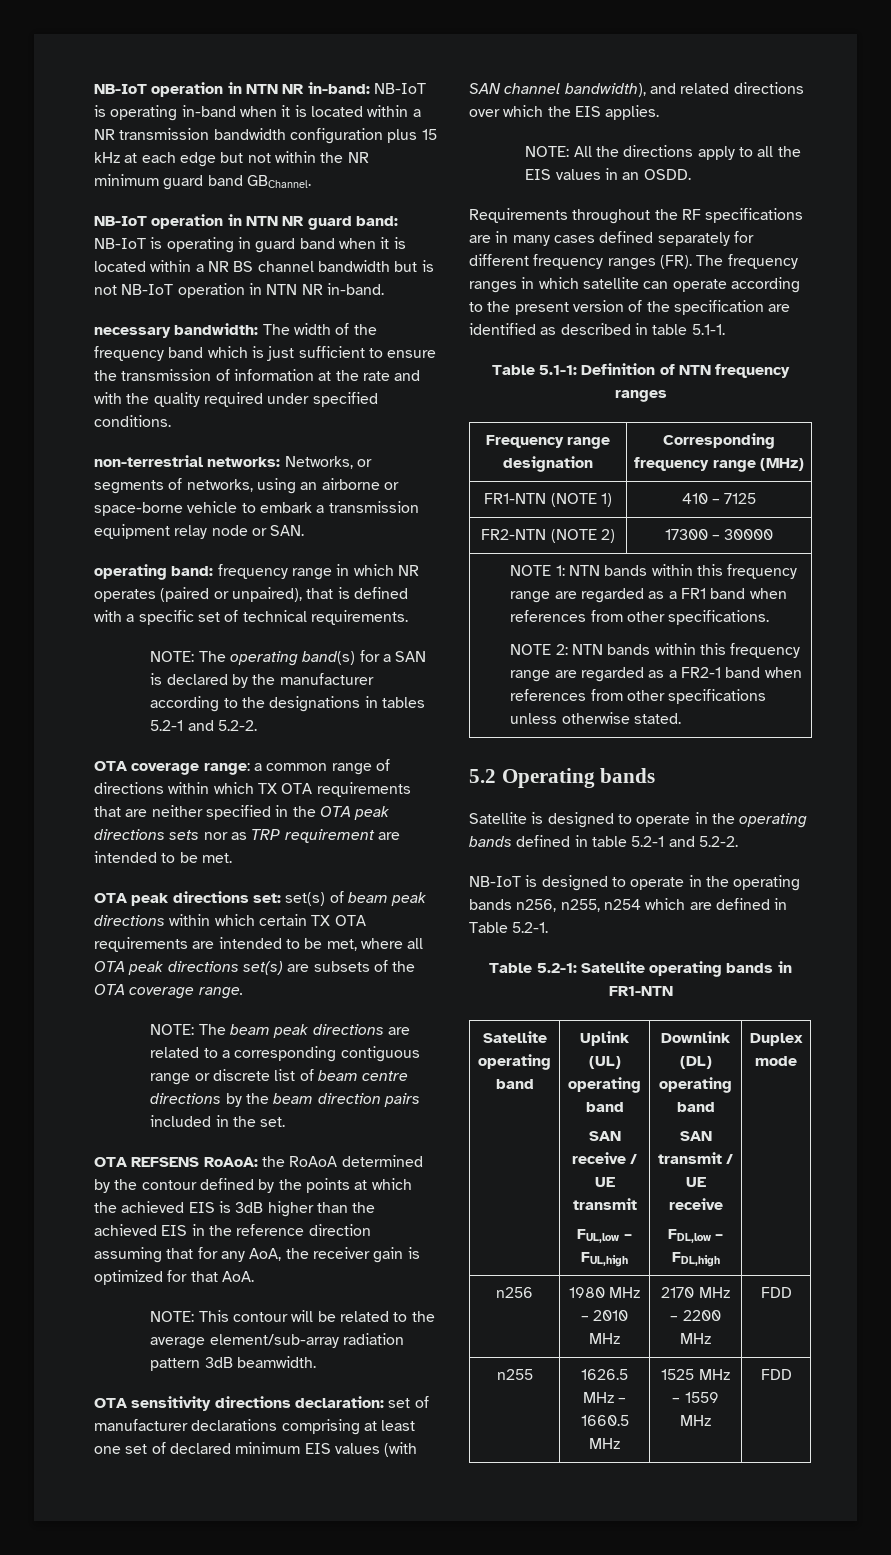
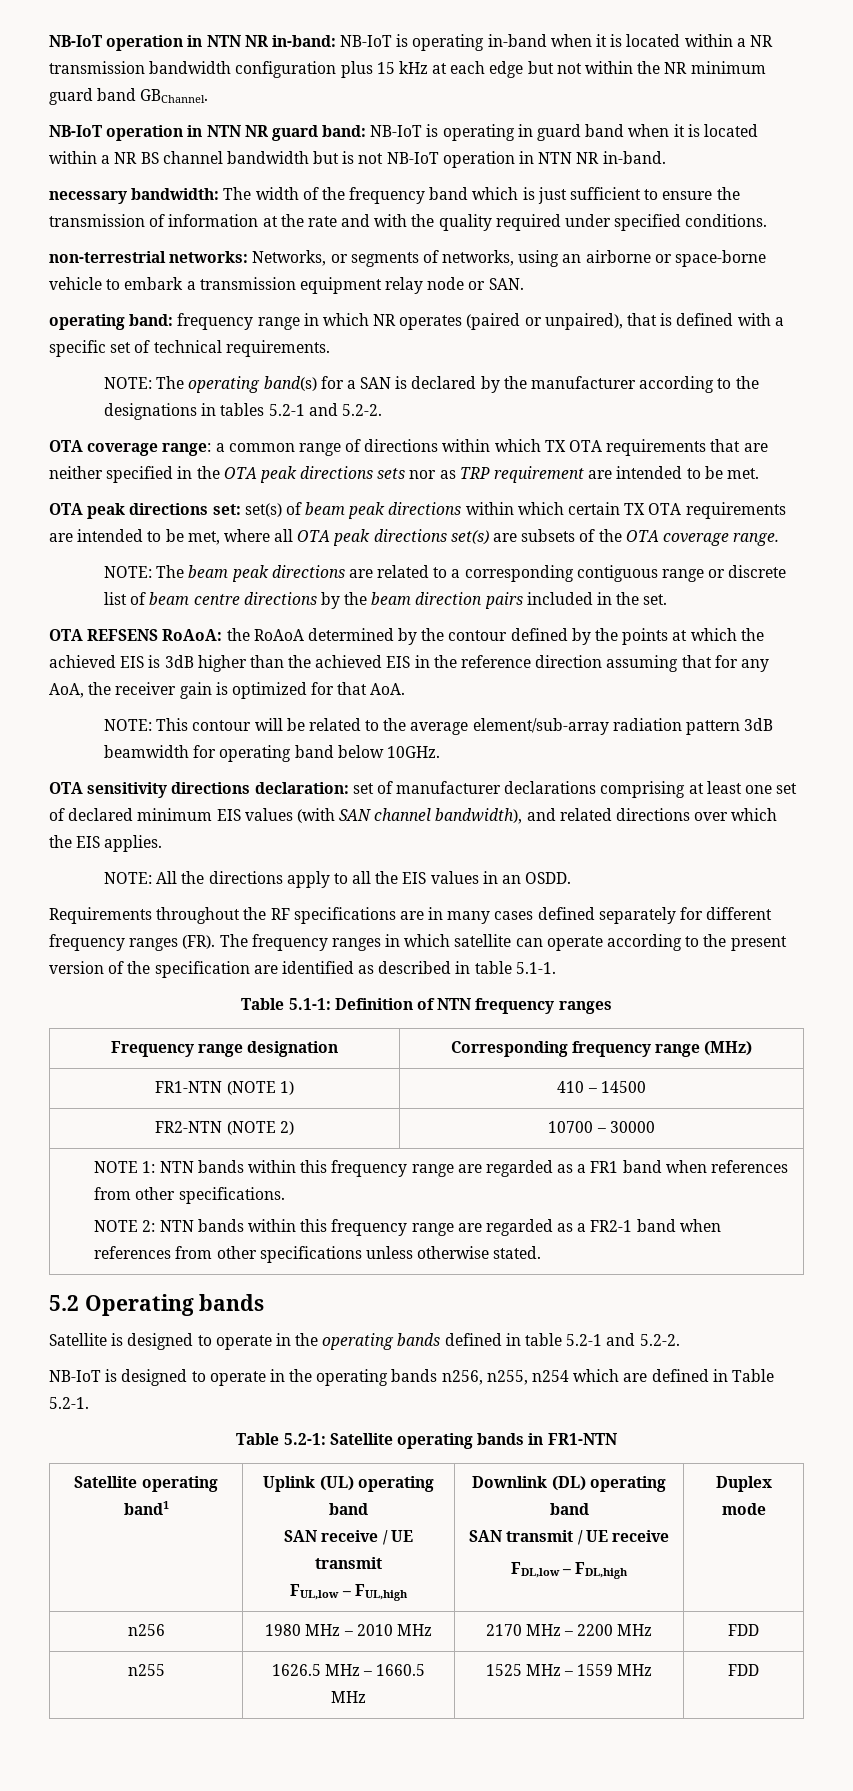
- NOTE: This contour will be related to the average element/sub-array radiation pattern 3dB beamwidth.
+ NOTE: This contour will be related to the average element/sub-array radiation pattern 3dB beamwidth for operating band below 10GHz.
- FR1-NTN (NOTE 1) | 410 – 7125
+ FR1-NTN (NOTE 1) | 410 – 14500
- FR2-NTN (NOTE 2) | 17300 – 30000
+ FR2-NTN (NOTE 2) | 10700 – 30000
- Satellite operating band | Uplink (UL) operating band
+ Satellite operating band1 | Uplink (UL) operating band

